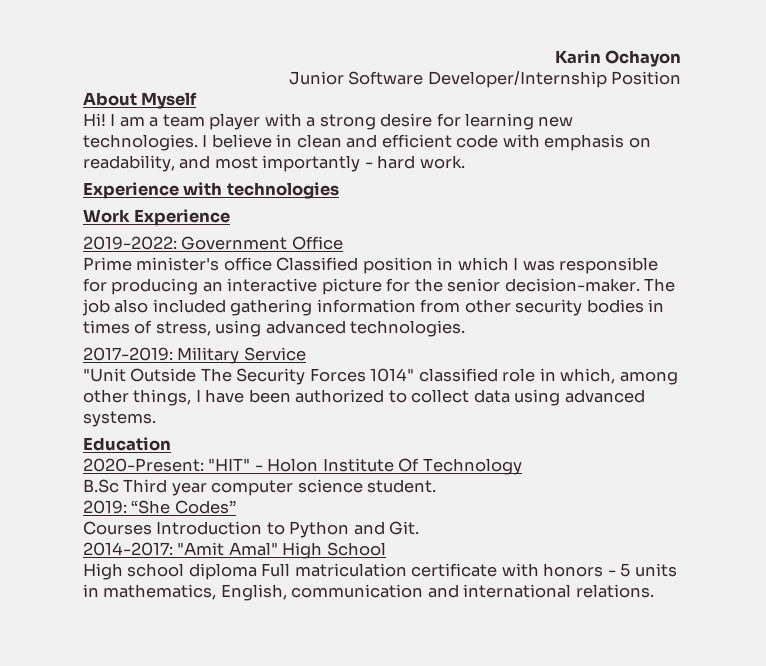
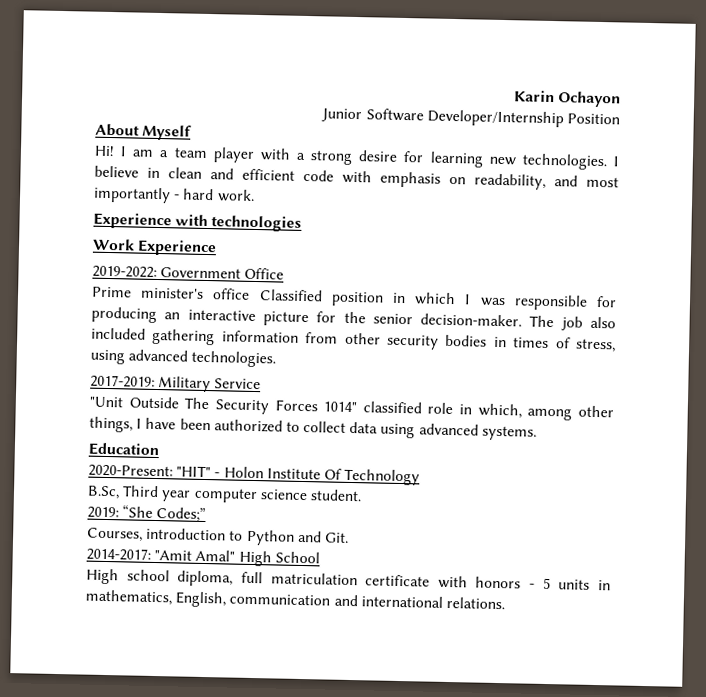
- B.Sc Third year computer science student.
+ B.Sc, Third year computer science student.
- 2019: “She Codes”
- Courses Introduction to Python and Git.
+ 2019: “She Codes;”
+ Courses, introduction to Python and Git.
- High school diploma Full matriculation certificate with honors - 5 units in mathematics, English, communication and international relations.
+ High school diploma, full matriculation certificate with honors - 5 units in mathematics, English, communication and international relations.

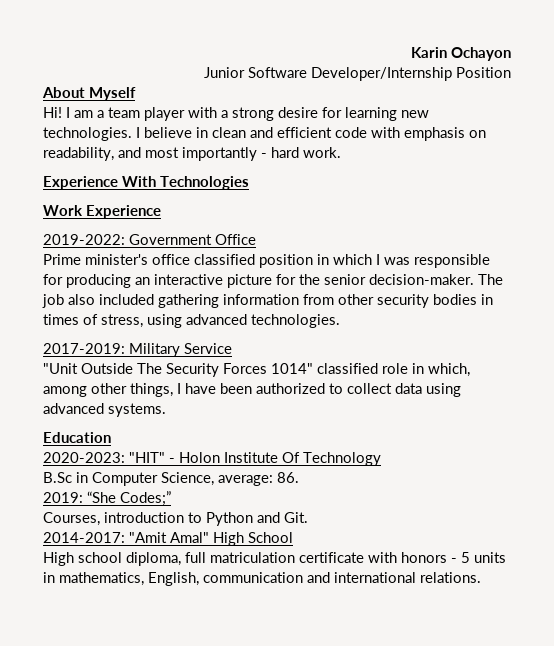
- Experience with technologies
+ Experience With Technologies
- Prime minister's office Classified position in which I was responsible for producing an interactive picture for the senior decision-maker.
+ Prime minister's office classified position in which I was responsible for producing an interactive picture for the senior decision-maker.
- 2020-Present: "HIT" - Holon Institute Of Technology
+ 2020-2023: "HIT" - Holon Institute Of Technology
- B.Sc, Third year computer science student.
+ B.Sc in Computer Science, average: 86.

